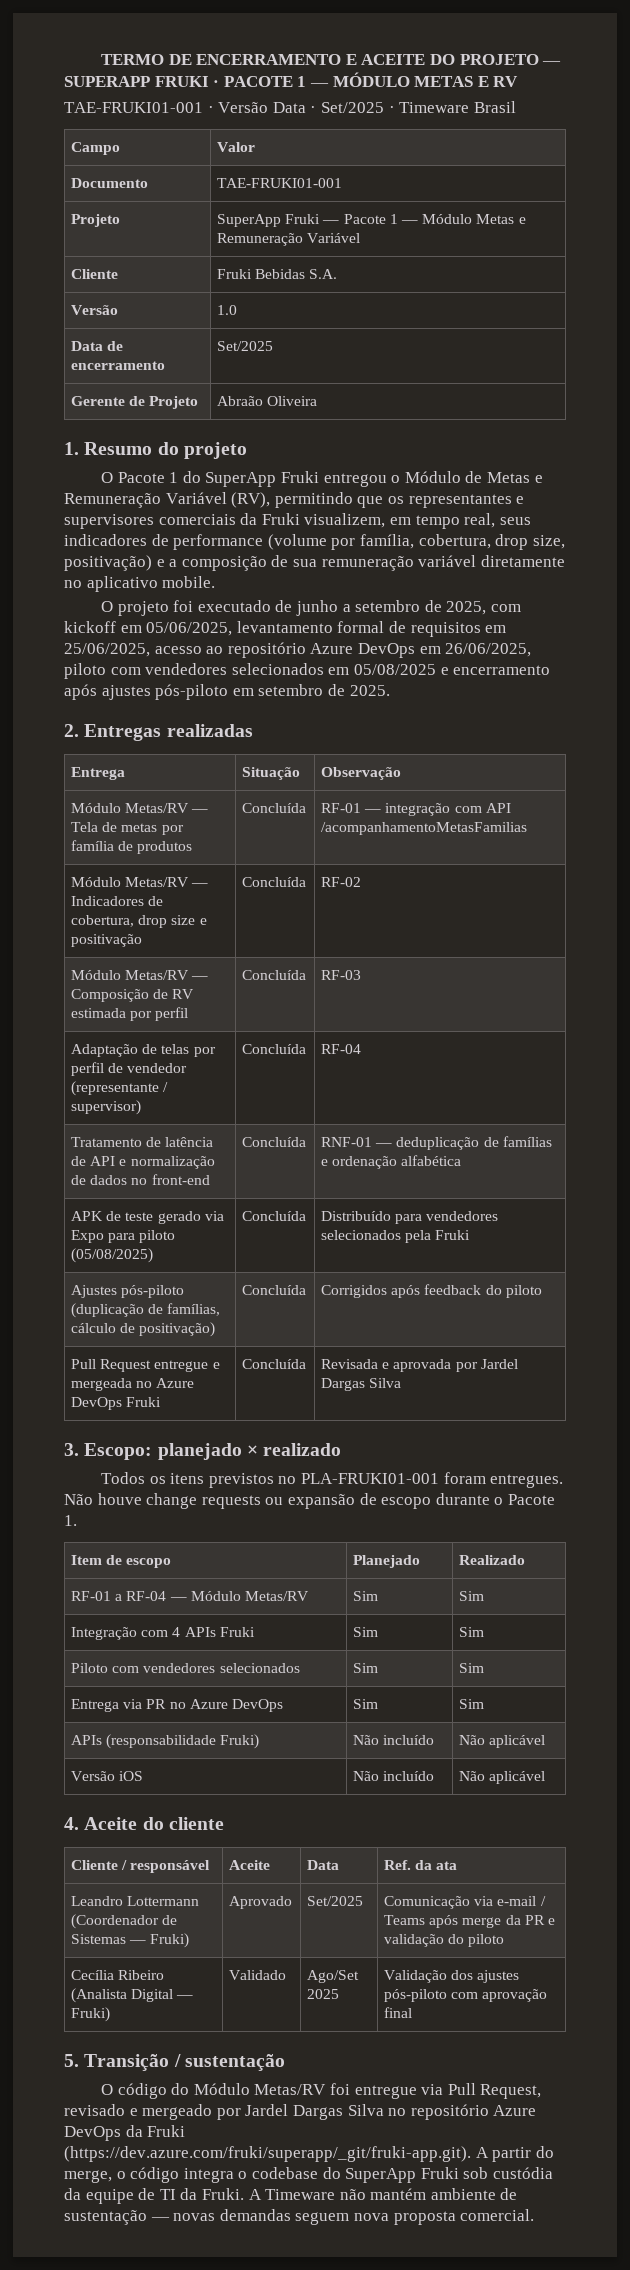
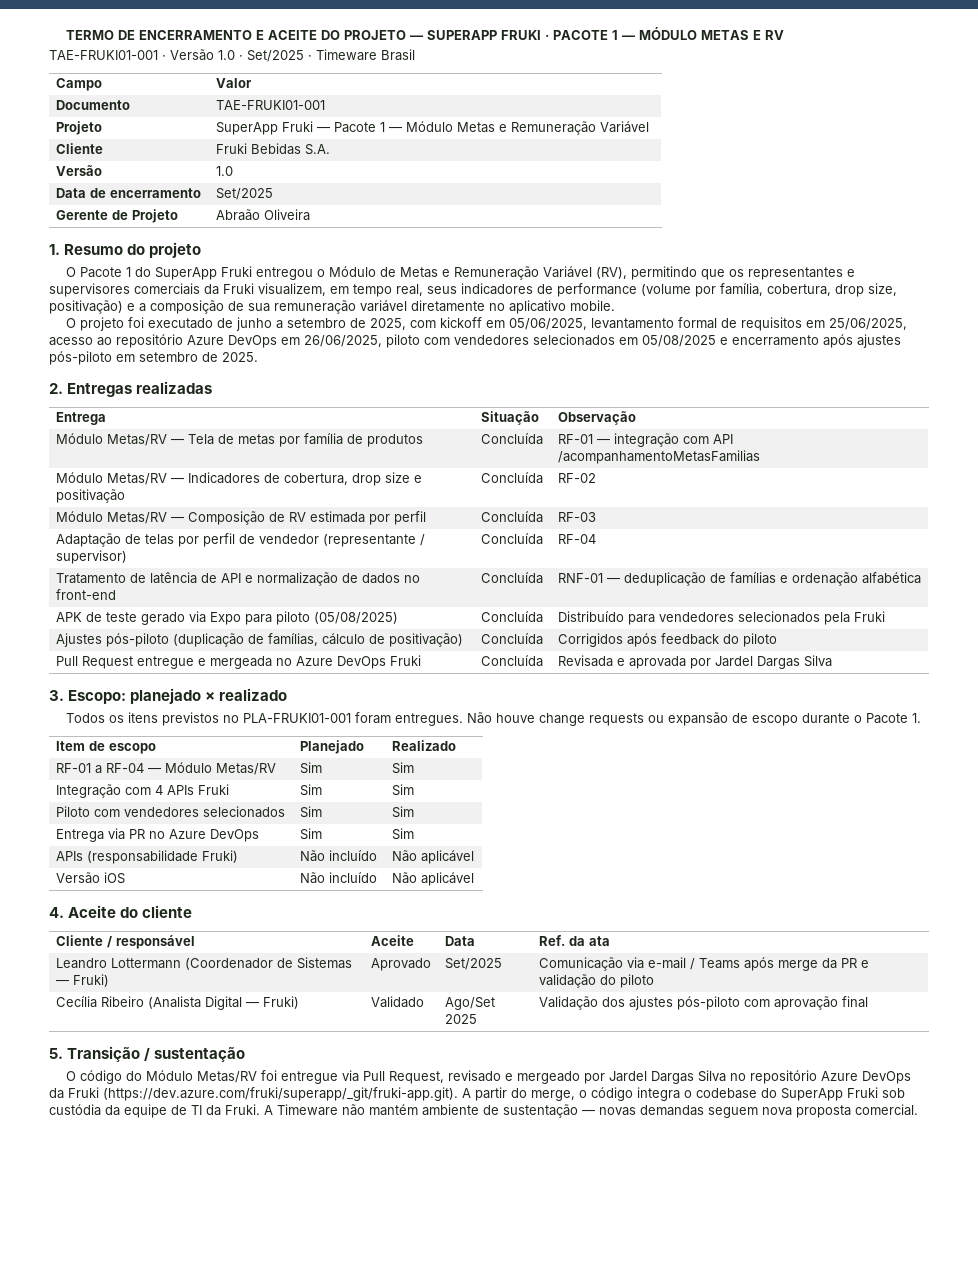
- TAE-FRUKI01-001 · Versão Data · Set/2025 · Timeware Brasil
+ TAE-FRUKI01-001 · Versão 1.0 · Set/2025 · Timeware Brasil

